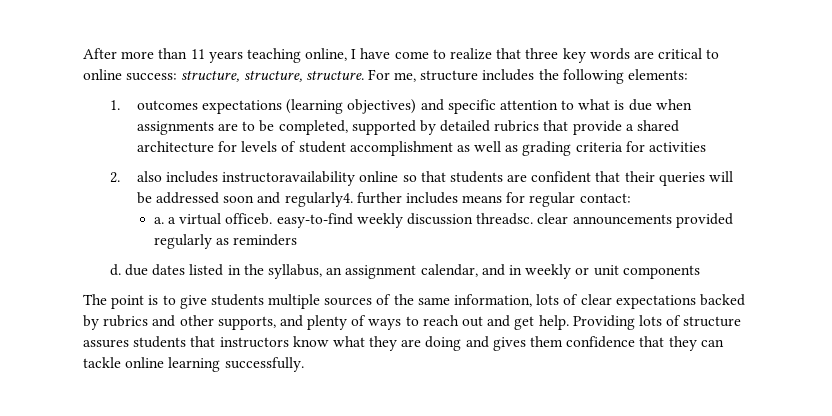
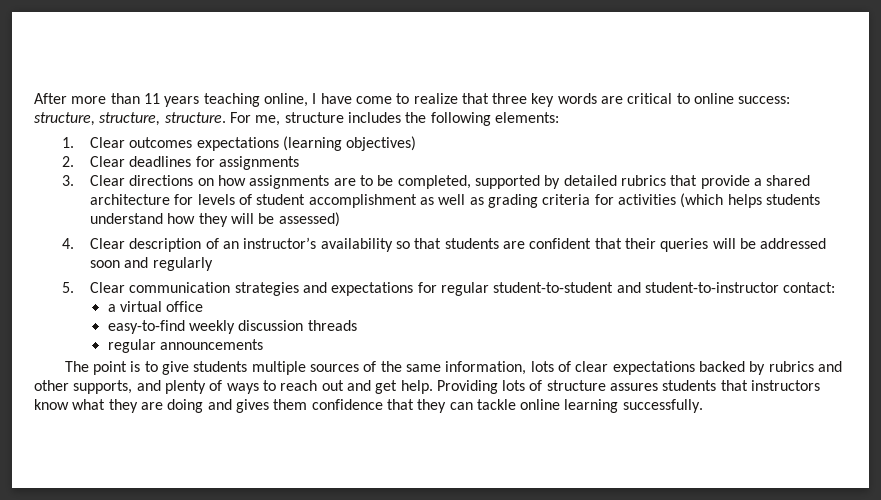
- 1. outcomes expectations (learning objectives) and specific attention to what is due when assignments are to be completed, supported by detailed rubrics that provide a shared architecture for levels of student accomplishment as well as grading criteria for activities
- 2. also includes instructoravailability online so that students are confident that their queries will be addressed soon and regularly4. further includes means for regular contact:
+ 1. Clear outcomes expectations (learning objectives)
+ 2. Clear deadlines for assignments
+ 3. Clear directions on how assignments are to be completed, supported by detailed rubrics that provide a shared architecture for levels of student accomplishment as well as grading criteria for activities (which helps students understand how they will be assessed)
+ 4. Clear description of an instructor’s availability so that students are confident that their queries will be addressed soon and regularly
+ 5. Clear communication strategies and expectations for regular student-to-student and student-to-instructor contact:
- a. a virtual officeb. easy-to-find weekly discussion threadsc. clear announcements provided regularly as reminders
- d. due dates listed in the syllabus, an assignment calendar, and in weekly or unit components
+ a virtual office
+ easy-to-find weekly discussion threads
+ regular announcements

